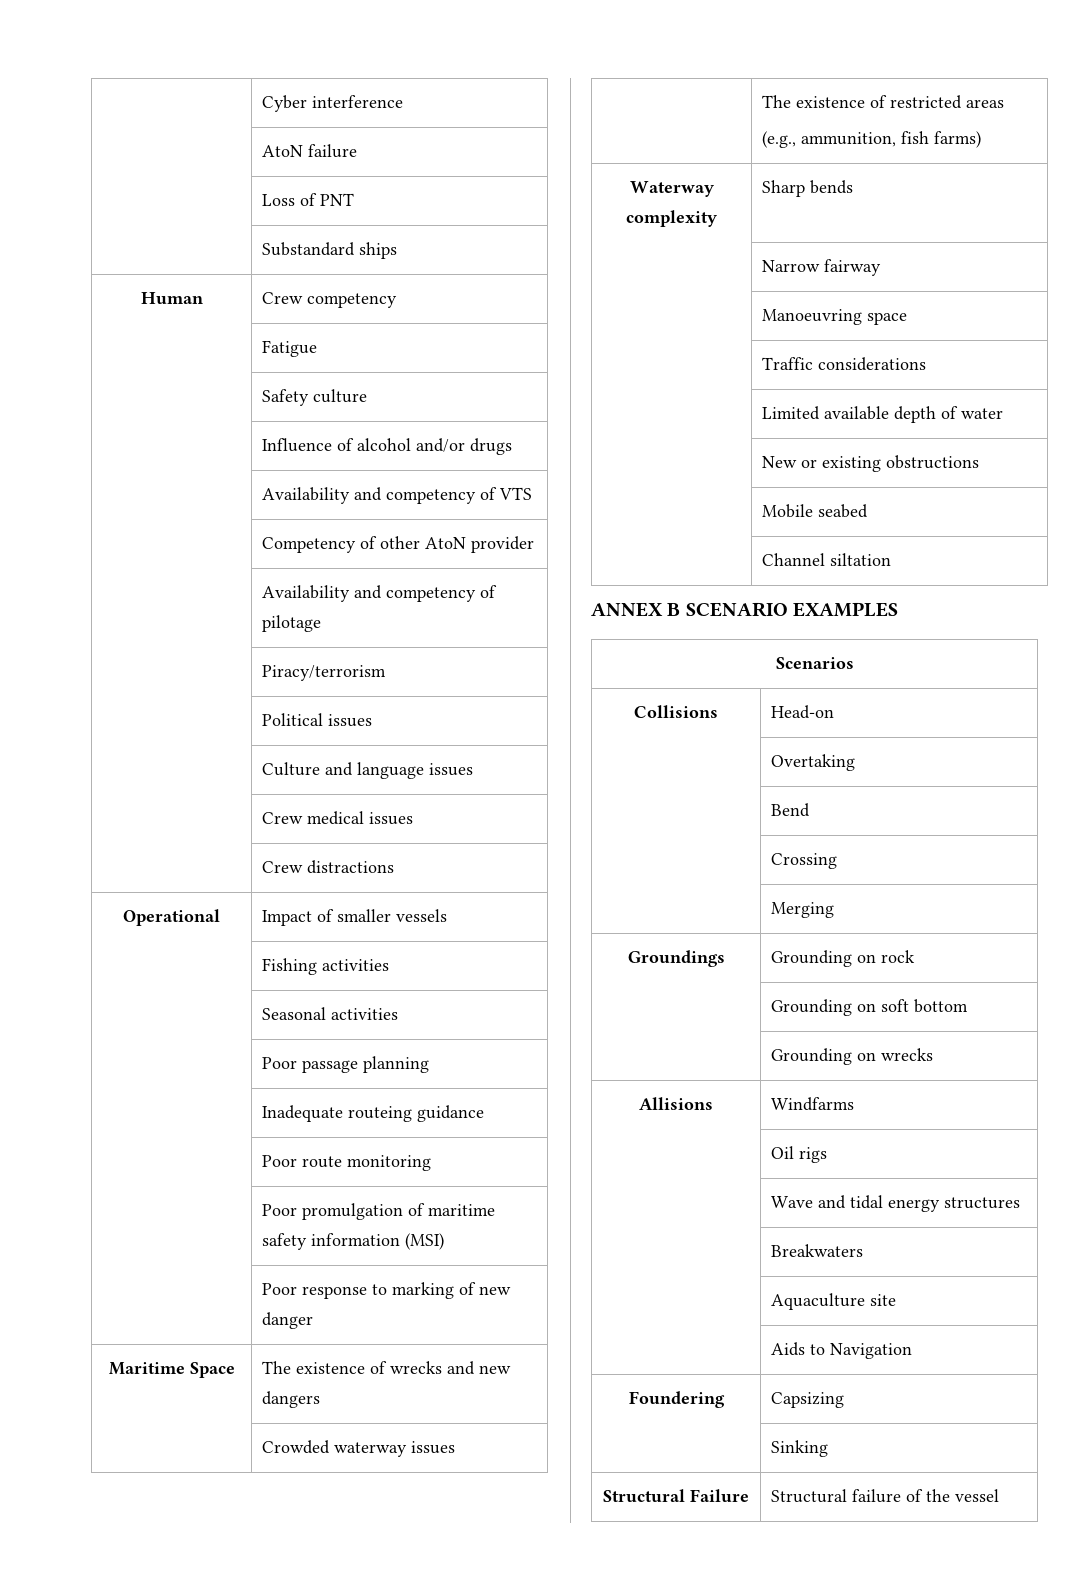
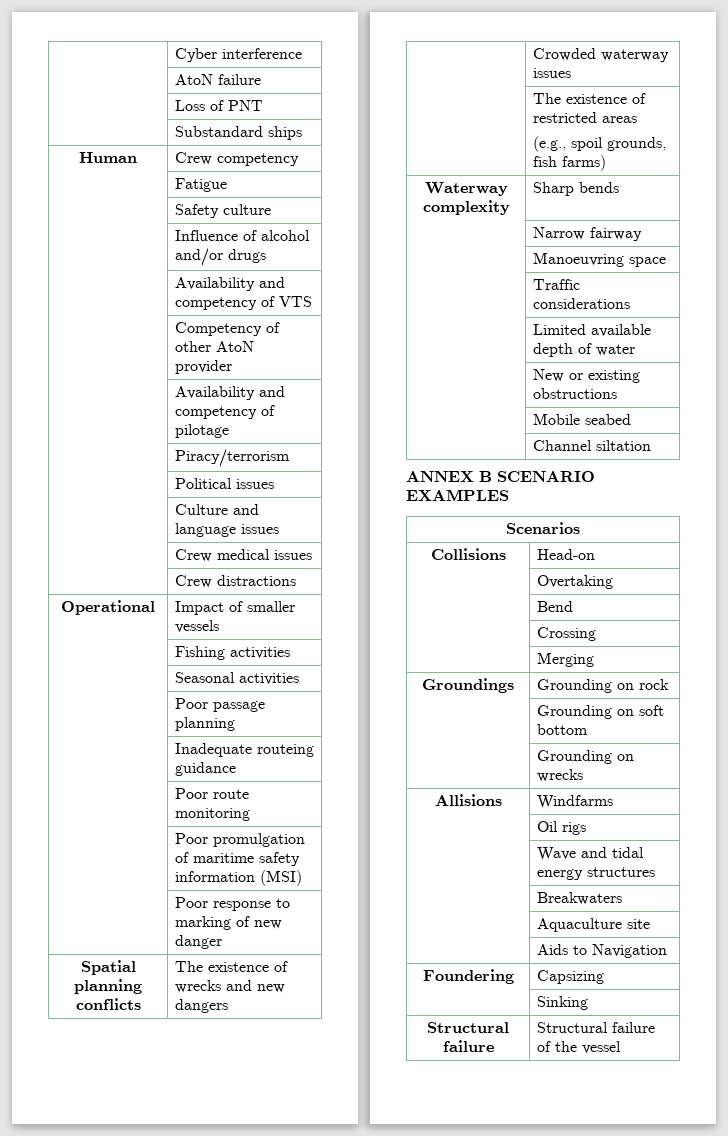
- Maritime Space | The existence of wrecks and new dangers
+ Spatial planning conflicts | The existence of wrecks and new dangers
  | The existence of restricted areas
- (e.g., ammunition, fish farms)
+ (e.g., spoil grounds, fish farms)
- Structural Failure | Structural failure of the vessel
+ Structural failure | Structural failure of the vessel

